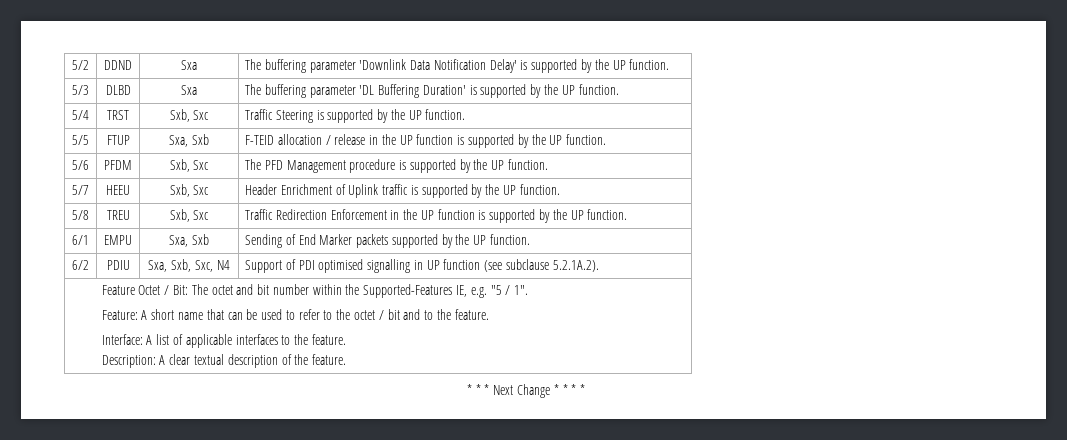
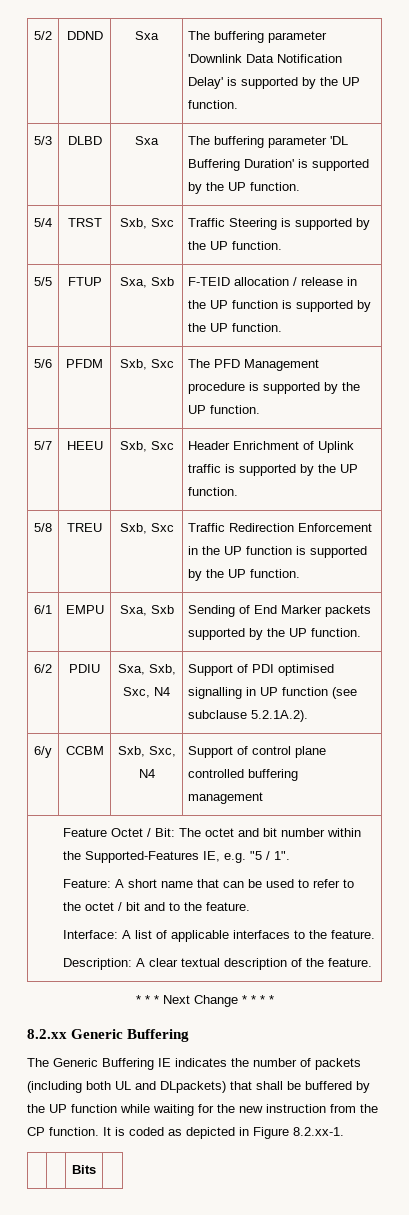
+ 6/y | CCBM | Sxb, Sxc, N4 | Support of control plane controlled buffering management
+ 8.2.xx Generic Buffering
+ The Generic Buffering IE indicates the number of packets (including both UL and DLpackets) that shall be buffered by the UP function while waiting for the new instruction from the CP function. It is coded as depicted in Figure 8.2.xx-1.
+ | | Bits |

